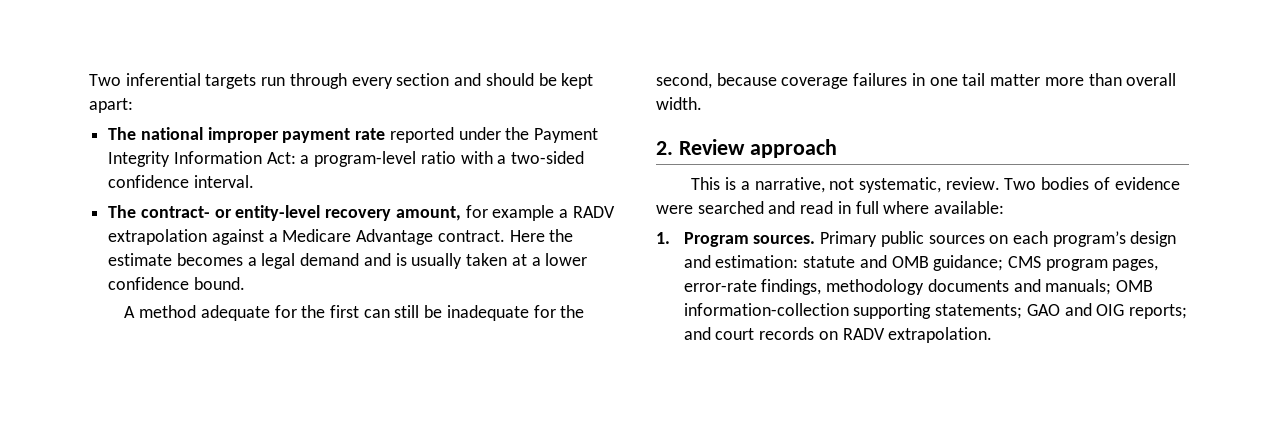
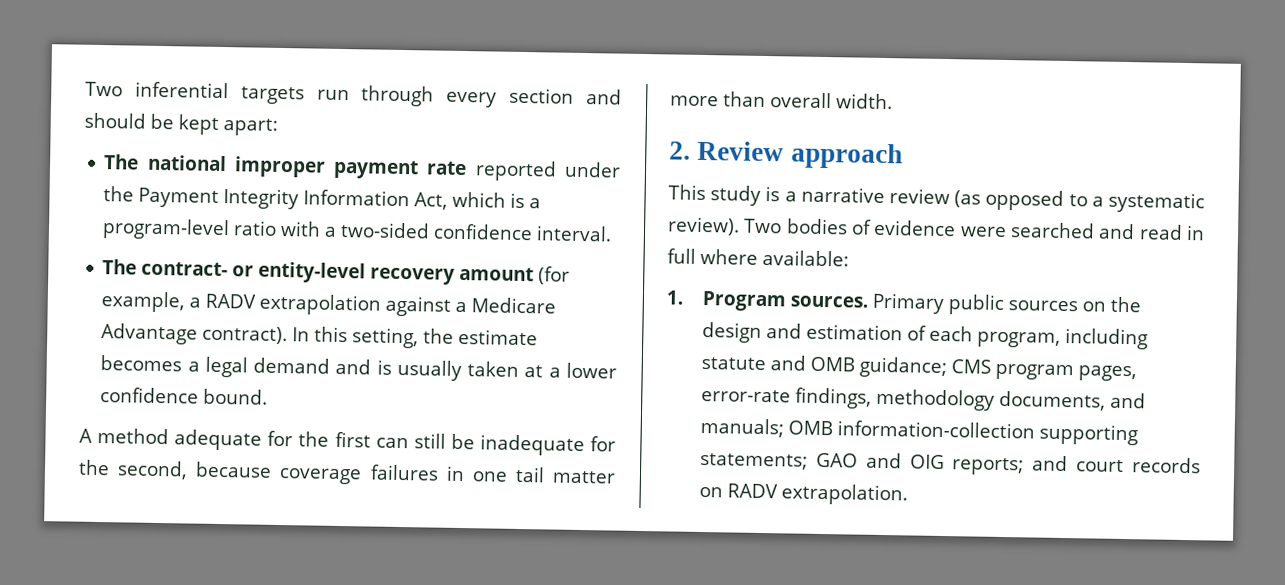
- The national improper payment rate reported under the Payment Integrity Information Act: a program-level ratio with a two-sided confidence interval.
+ The national improper payment rate reported under the Payment Integrity Information Act, which is a program-level ratio with a two-sided confidence interval.
- The contract- or entity-level recovery amount, for example a RADV extrapolation against a Medicare Advantage contract. Here the estimate becomes a legal demand and is usually taken at a lower confidence bound.
+ The contract- or entity-level recovery amount (for example, a RADV extrapolation against a Medicare Advantage contract). In this setting, the estimate becomes a legal demand and is usually taken at a lower confidence bound.
- This is a narrative, not systematic, review.
+ This study is a narrative review (as opposed to a systematic review).
- Primary public sources on each program’s design and estimation: statute and OMB guidance; CMS program pages, error-rate findings, methodology documents and manuals; OMB information-collection supporting statements; GAO and OIG reports; and court records on RADV extrapolation.
+ Primary public sources on the design and estimation of each program, including statute and OMB guidance; CMS program pages, error-rate findings, methodology documents, and manuals; OMB information-collection supporting statements; GAO and OIG reports; and court records on RADV extrapolation.

